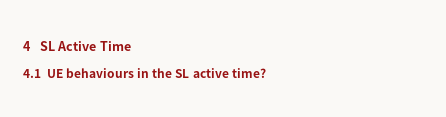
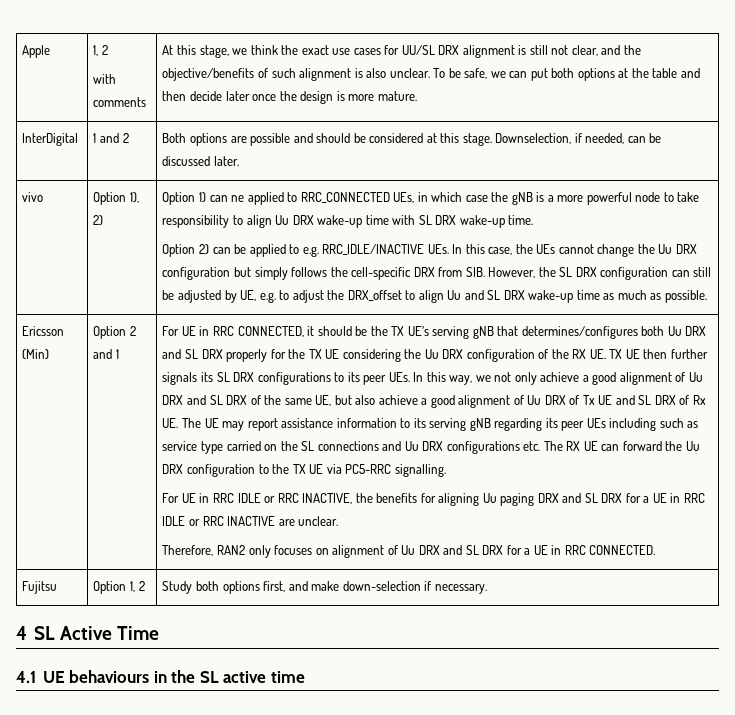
+ Apple | 1, 2
+ with comments | At this stage, we think the exact use cases for UU/SL DRX alignment is still not clear, and the objective/benefits of such alignment is also unclear. To be safe, we can put both options at the table and then decide later once the design is more mature.
+ InterDigital | 1 and 2 | Both options are possible and should be considered at this stage. Downselection, if needed, can be discussed later.
+ vivo | Option 1), 2) | Option 1) can ne applied to RRC_CONNECTED UEs, in which case the gNB is a more powerful node to take responsibility to align Uu DRX wake-up time with SL DRX wake-up time.
+ Option 2) can be applied to e.g. RRC_IDLE/INACTIVE UEs. In this case, the UEs cannot change the Uu DRX configuration but simply follows the cell-specific DRX from SIB. However, the SL DRX configuration can still be adjusted by UE, e.g. to adjust the DRX_offset to align Uu and SL DRX wake-up time as much as possible.
+ Ericsson (Min) | Option 2 and 1 | For UE in RRC CONNECTED, it should be the TX UE’s serving gNB that determines/configures both Uu DRX and SL DRX properly for the TX UE considering the Uu DRX configuration of the RX UE. TX UE then further signals its SL DRX configurations to its peer UEs. In this way, we not only achieve a good alignment of Uu DRX and SL DRX of the same UE, but also achieve a good alignment of Uu DRX of Tx UE and SL DRX of Rx UE. The UE may report assistance information to its serving gNB regarding its peer UEs including such as service type carried on the SL connections and Uu DRX configurations etc. The RX UE can forward the Uu DRX configuration to the TX UE via PC5-RRC signalling.
+ For UE in RRC IDLE or RRC INACTIVE, the benefits for aligning Uu paging DRX and SL DRX for a UE in RRC IDLE or RRC INACTIVE are unclear.
+ Therefore, RAN2 only focuses on alignment of Uu DRX and SL DRX for a UE in RRC CONNECTED.
+ Fujitsu | Option 1, 2 | Study both options first, and make down-selection if necessary.
- 4.1 UE behaviours in the SL active time?
+ 4.1 UE behaviours in the SL active time

